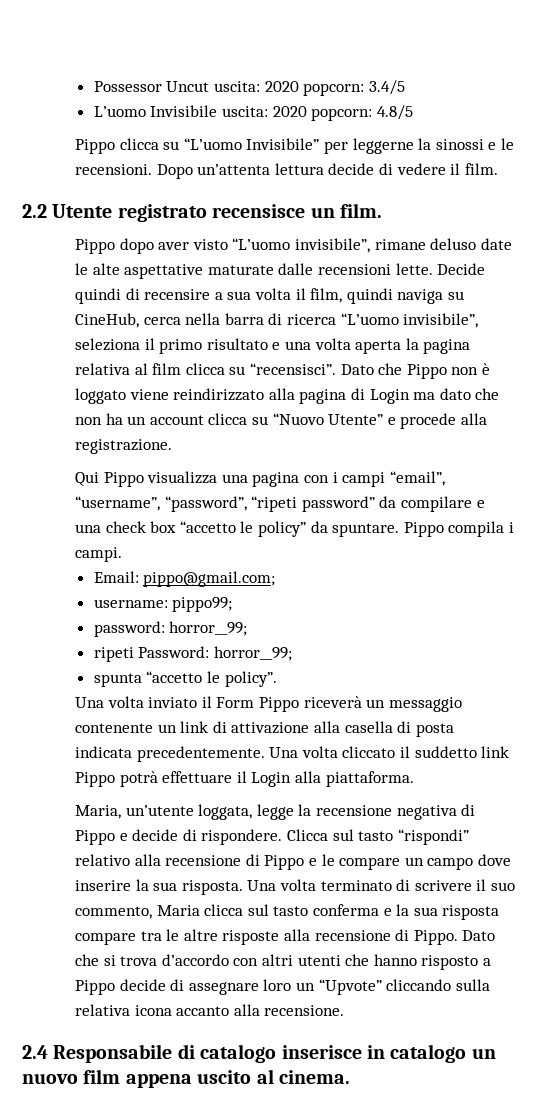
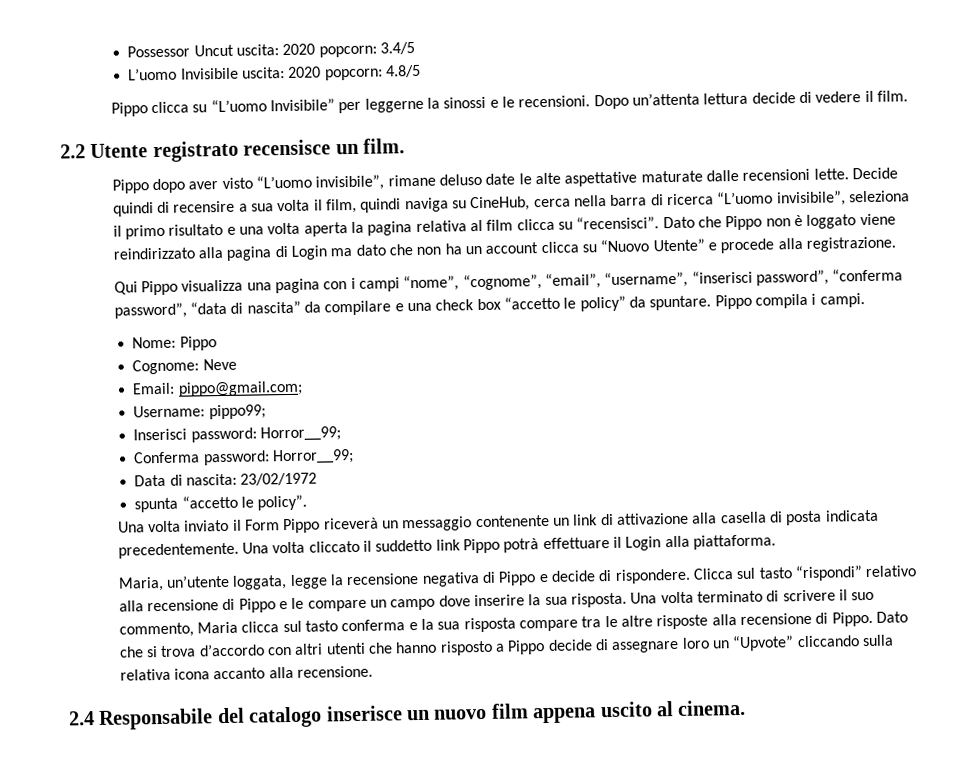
- Qui Pippo visualizza una pagina con i campi “email”, “username”, “password”, “ripeti password” da compilare e una check box “accetto le policy” da spuntare.
+ Qui Pippo visualizza una pagina con i campi “nome”, “cognome”, “email”, “username”, “inserisci password”, “conferma password”, “data di nascita” da compilare e una check box “accetto le policy” da spuntare.
+ Nome: Pippo
+ Cognome: Neve
- username: pippo99;
+ Username: pippo99;
- password: horror__99;
- ripeti Password: horror__99;
+ Inserisci password: Horror__99;
+ Conferma password: Horror__99;
+ Data di nascita: 23/02/1972
- 2.4 Responsabile di catalogo inserisce in catalogo un nuovo film appena uscito al cinema.
+ 2.4 Responsabile del catalogo inserisce un nuovo film appena uscito al cinema.

